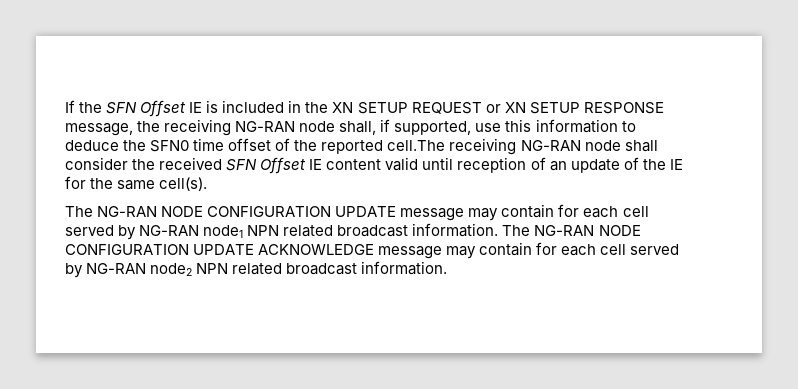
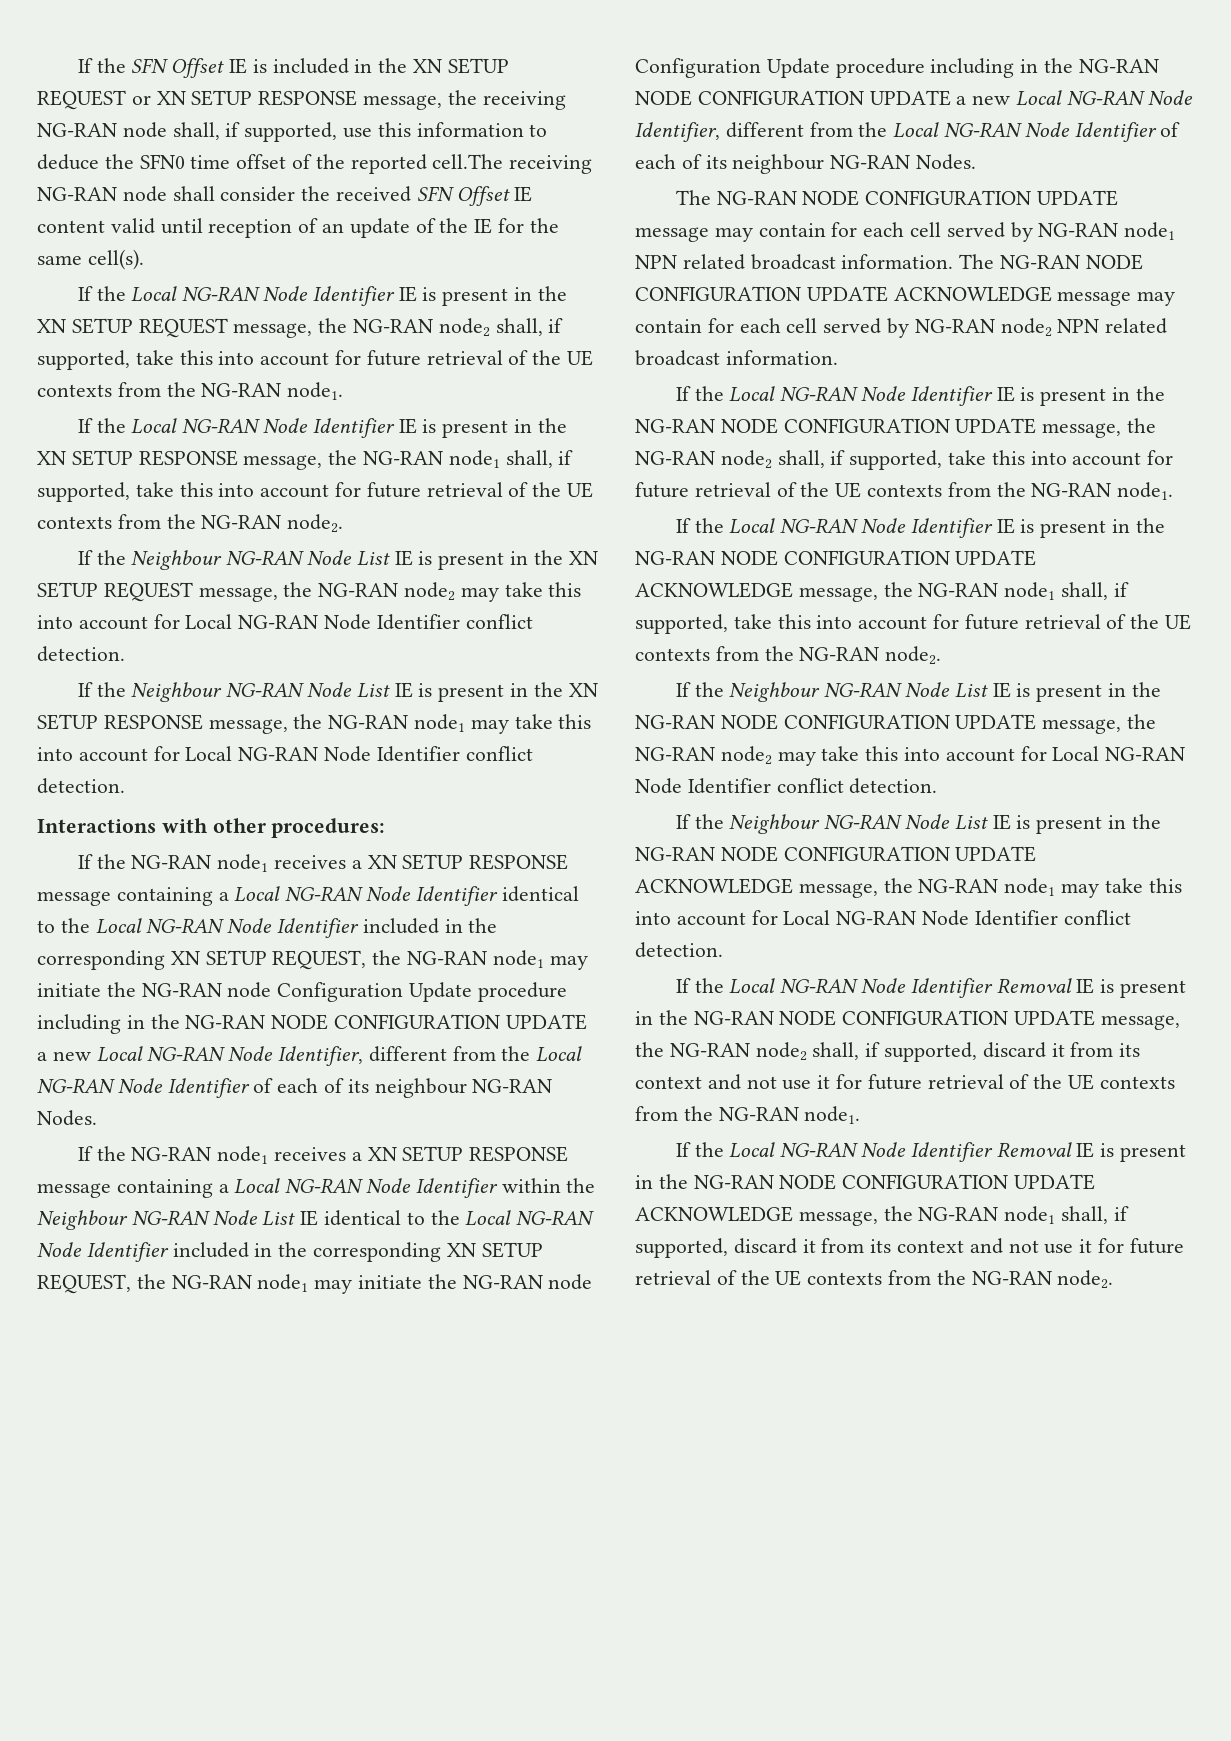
+ If the Local NG-RAN Node Identifier IE is present in the XN SETUP REQUEST message, the NG-RAN node2 shall, if supported, take this into account for future retrieval of the UE contexts from the NG-RAN node1.
+ If the Local NG-RAN Node Identifier IE is present in the XN SETUP RESPONSE message, the NG-RAN node1 shall, if supported, take this into account for future retrieval of the UE contexts from the NG-RAN node2.
+ If the Neighbour NG-RAN Node List IE is present in the XN SETUP REQUEST message, the NG-RAN node2 may take this into account for Local NG-RAN Node Identifier conflict detection.
+ If the Neighbour NG-RAN Node List IE is present in the XN SETUP RESPONSE message, the NG-RAN node1 may take this into account for Local NG-RAN Node Identifier conflict detection.
+ Interactions with other procedures:
+ If the NG-RAN node1 receives a XN SETUP RESPONSE message containing a Local NG-RAN Node Identifier identical to the Local NG-RAN Node Identifier included in the corresponding XN SETUP REQUEST, the NG-RAN node1 may initiate the NG-RAN node Configuration Update procedure including in the NG-RAN NODE CONFIGURATION UPDATE a new Local NG-RAN Node Identifier, different from the Local NG-RAN Node Identifier of each of its neighbour NG-RAN Nodes.
+ If the NG-RAN node1 receives a XN SETUP RESPONSE message containing a Local NG-RAN Node Identifier within the Neighbour NG-RAN Node List IE identical to the Local NG-RAN Node Identifier included in the corresponding XN SETUP REQUEST, the NG-RAN node1 may initiate the NG-RAN node Configuration Update procedure including in the NG-RAN NODE CONFIGURATION UPDATE a new Local NG-RAN Node Identifier, different from the Local NG-RAN Node Identifier of each of its neighbour NG-RAN Nodes.
+ If the Local NG-RAN Node Identifier IE is present in the NG-RAN NODE CONFIGURATION UPDATE message, the NG-RAN node2 shall, if supported, take this into account for future retrieval of the UE contexts from the NG-RAN node1.
+ If the Local NG-RAN Node Identifier IE is present in the NG-RAN NODE CONFIGURATION UPDATE ACKNOWLEDGE message, the NG-RAN node1 shall, if supported, take this into account for future retrieval of the UE contexts from the NG-RAN node2.
+ If the Neighbour NG-RAN Node List IE is present in the NG-RAN NODE CONFIGURATION UPDATE message, the NG-RAN node2 may take this into account for Local NG-RAN Node Identifier conflict detection.
+ If the Neighbour NG-RAN Node List IE is present in the NG-RAN NODE CONFIGURATION UPDATE ACKNOWLEDGE message, the NG-RAN node1 may take this into account for Local NG-RAN Node Identifier conflict detection.
+ If the Local NG-RAN Node Identifier Removal IE is present in the NG-RAN NODE CONFIGURATION UPDATE message, the NG-RAN node2 shall, if supported, discard it from its context and not use it for future retrieval of the UE contexts from the NG-RAN node1.
+ If the Local NG-RAN Node Identifier Removal IE is present in the NG-RAN NODE CONFIGURATION UPDATE ACKNOWLEDGE message, the NG-RAN node1 shall, if supported, discard it from its context and not use it for future retrieval of the UE contexts from the NG-RAN node2.

